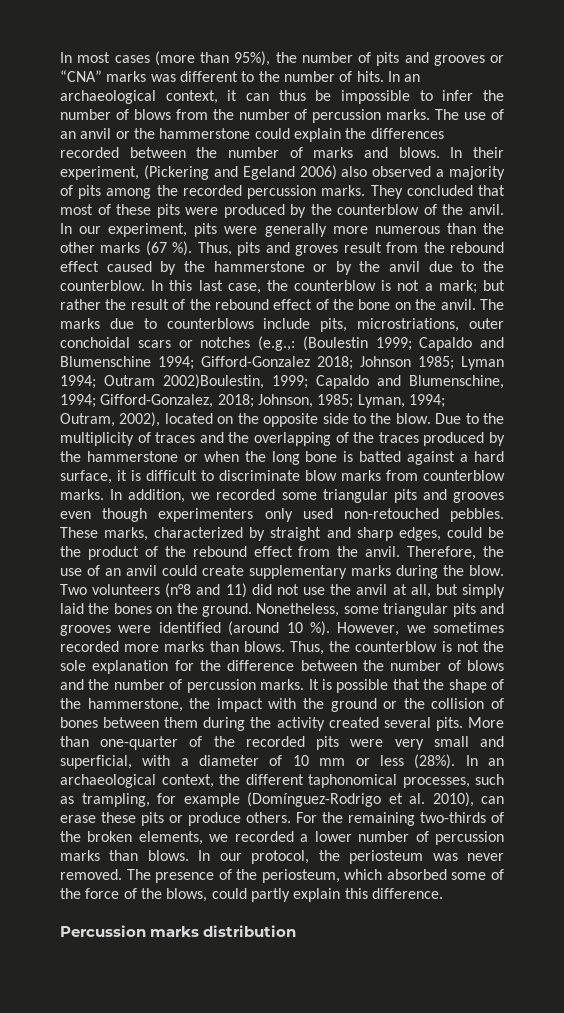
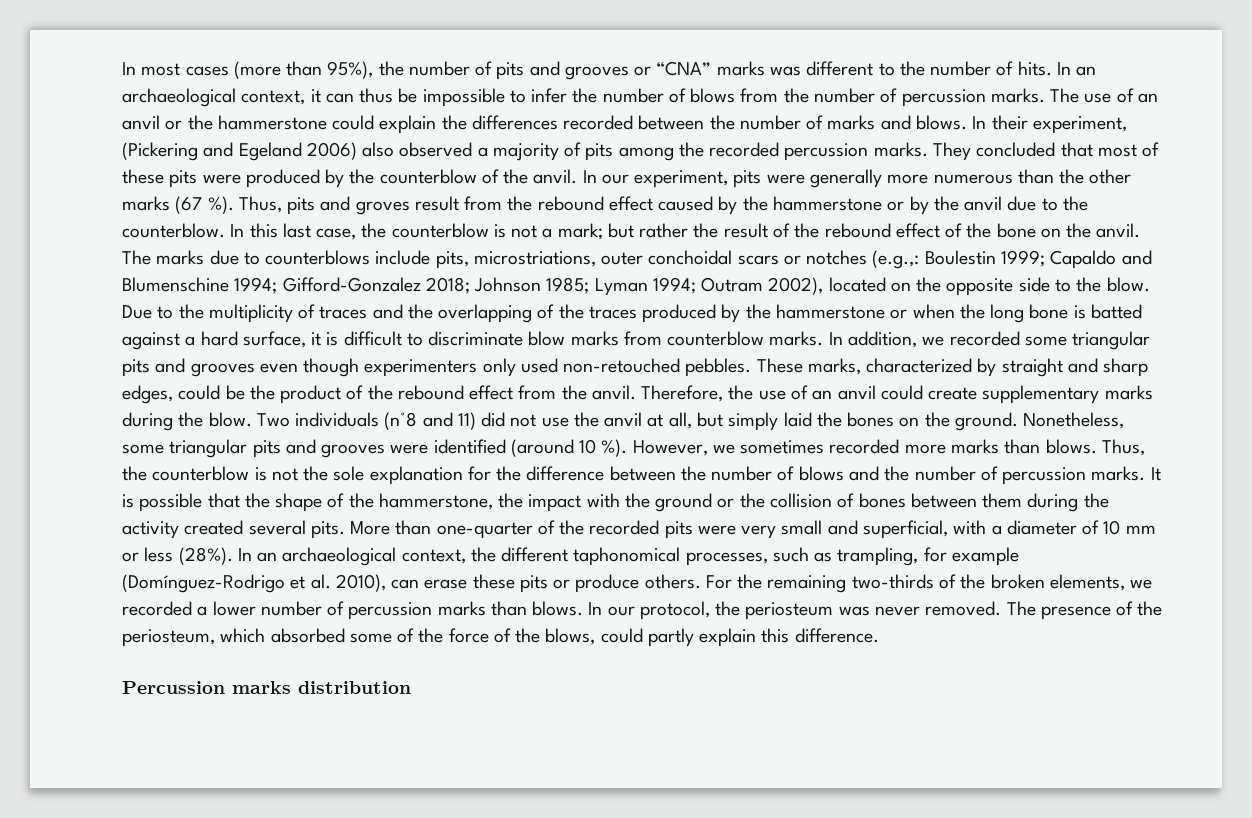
- The marks due to counterblows include pits, microstriations, outer conchoidal scars or notches (e.g.,: (Boulestin 1999; Capaldo and Blumenschine 1994; Gifford-Gonzalez 2018; Johnson 1985; Lyman 1994; Outram 2002)Boulestin, 1999; Capaldo and Blumenschine, 1994; Gifford-Gonzalez, 2018; Johnson, 1985; Lyman, 1994; Outram, 2002), located on the opposite side to the blow.
+ The marks due to counterblows include pits, microstriations, outer conchoidal scars or notches (e.g.,: Boulestin 1999; Capaldo and Blumenschine 1994; Gifford-Gonzalez 2018; Johnson 1985; Lyman 1994; Outram 2002), located on the opposite side to the blow.
- Two volunteers (n°8 and 11) did not use the anvil at all, but simply laid the bones on the ground.
+ Two individuals (n°8 and 11) did not use the anvil at all, but simply laid the bones on the ground.

